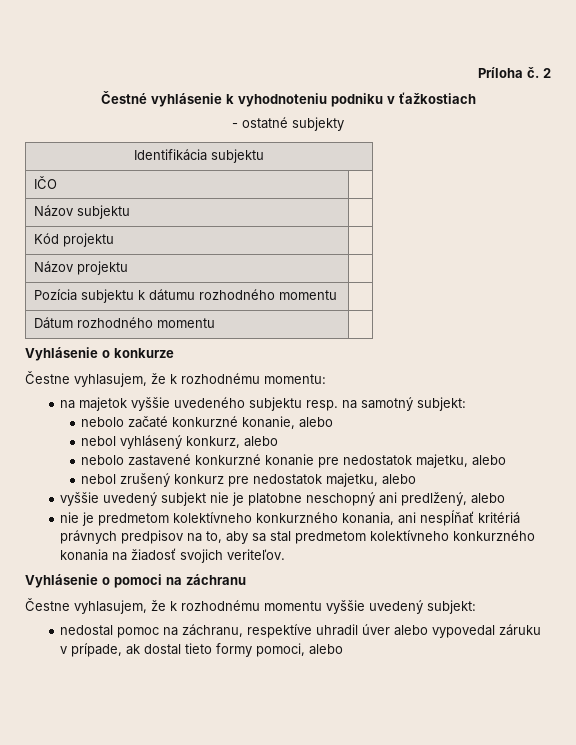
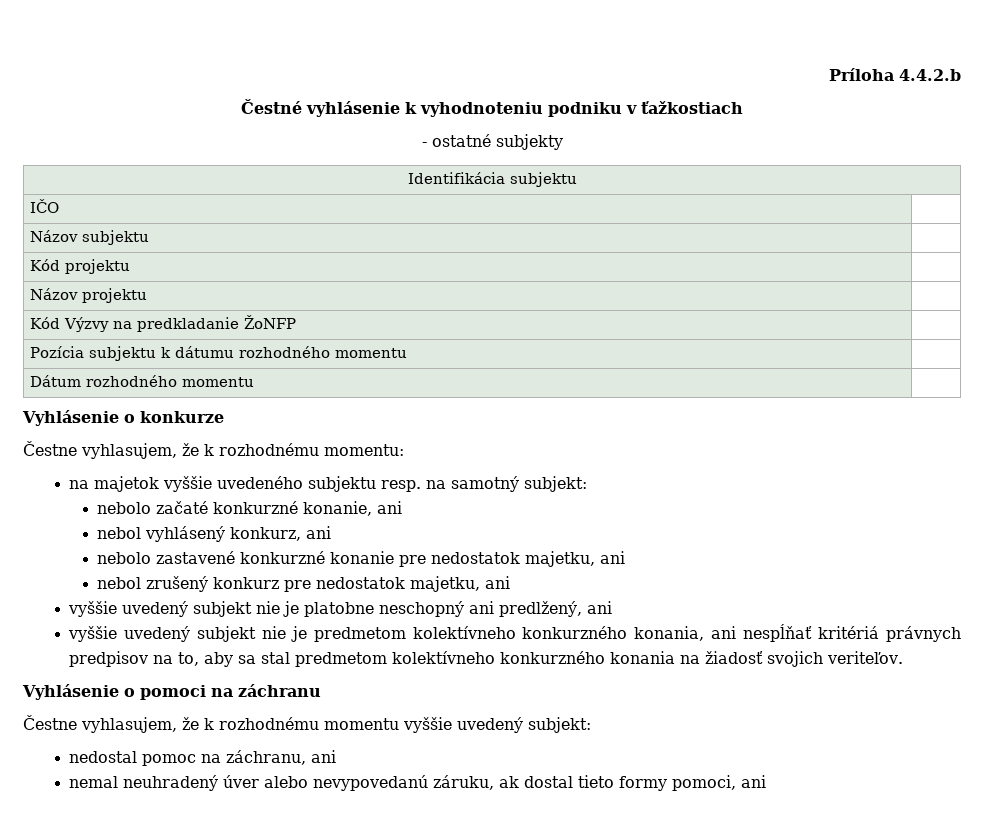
- Príloha č. 2
+ Príloha 4.4.2.b
+ Kód Výzvy na predkladanie ŽoNFP |
- nebolo začaté konkurzné konanie, alebo
+ nebolo začaté konkurzné konanie, ani
- nebol vyhlásený konkurz, alebo
+ nebol vyhlásený konkurz, ani
- nebolo zastavené konkurzné konanie pre nedostatok majetku, alebo
+ nebolo zastavené konkurzné konanie pre nedostatok majetku, ani
- nebol zrušený konkurz pre nedostatok majetku, alebo
+ nebol zrušený konkurz pre nedostatok majetku, ani
- vyššie uvedený subjekt nie je platobne neschopný ani predlžený, alebo
- nie je predmetom kolektívneho konkurzného konania, ani nespĺňať kritériá právnych predpisov na to, aby sa stal predmetom kolektívneho konkurzného konania na žiadosť svojich veriteľov.
+ vyššie uvedený subjekt nie je platobne neschopný ani predlžený, ani
+ vyššie uvedený subjekt nie je predmetom kolektívneho konkurzného konania, ani nespĺňať kritériá právnych predpisov na to, aby sa stal predmetom kolektívneho konkurzného konania na žiadosť svojich veriteľov.
- nedostal pomoc na záchranu, respektíve uhradil úver alebo vypovedal záruku v prípade, ak dostal tieto formy pomoci, alebo
+ nedostal pomoc na záchranu, ani
+ nemal neuhradený úver alebo nevypovedanú záruku, ak dostal tieto formy pomoci, ani

